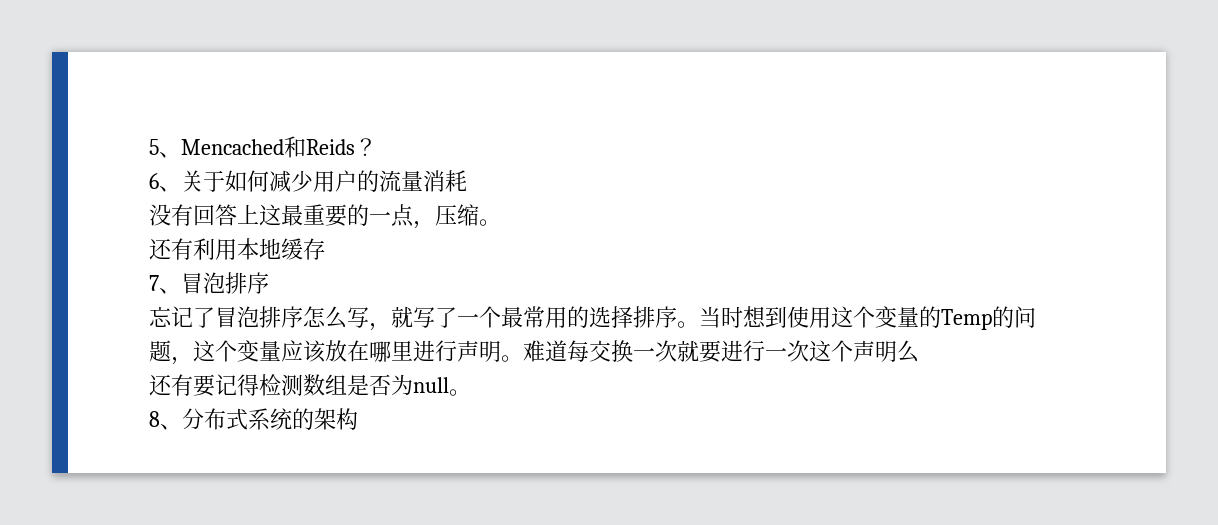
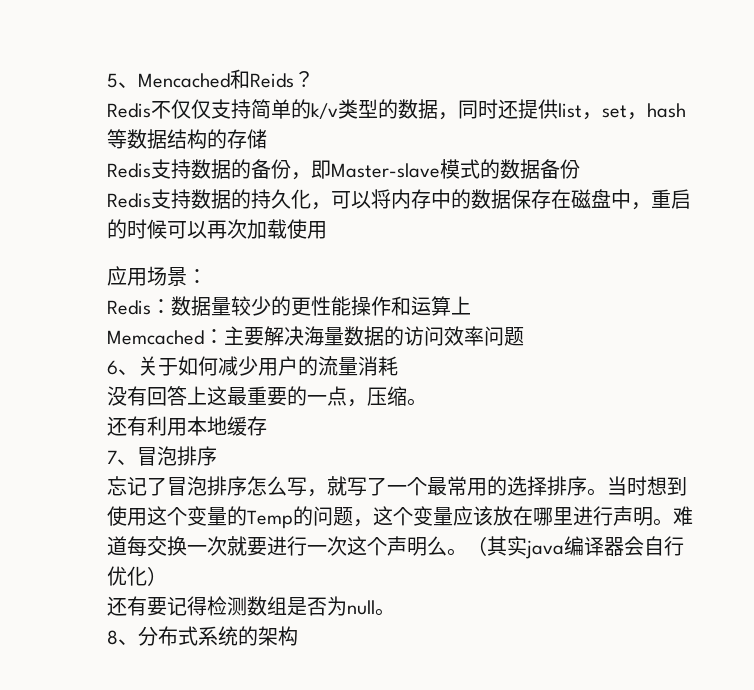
+ Redis不仅仅支持简单的k/v类型的数据，同时还提供list，set，hash等数据结构的存储
+ Redis支持数据的备份，即Master-slave模式的数据备份
+ Redis支持数据的持久化，可以将内存中的数据保存在磁盘中，重启的时候可以再次加载使用
+ 应用场景：
+ Redis：数据量较少的更性能操作和运算上
+ Memcached：主要解决海量数据的访问效率问题
- 难道每交换一次就要进行一次这个声明么
+ 难道每交换一次就要进行一次这个声明么。（其实java编译器会自行优化）

